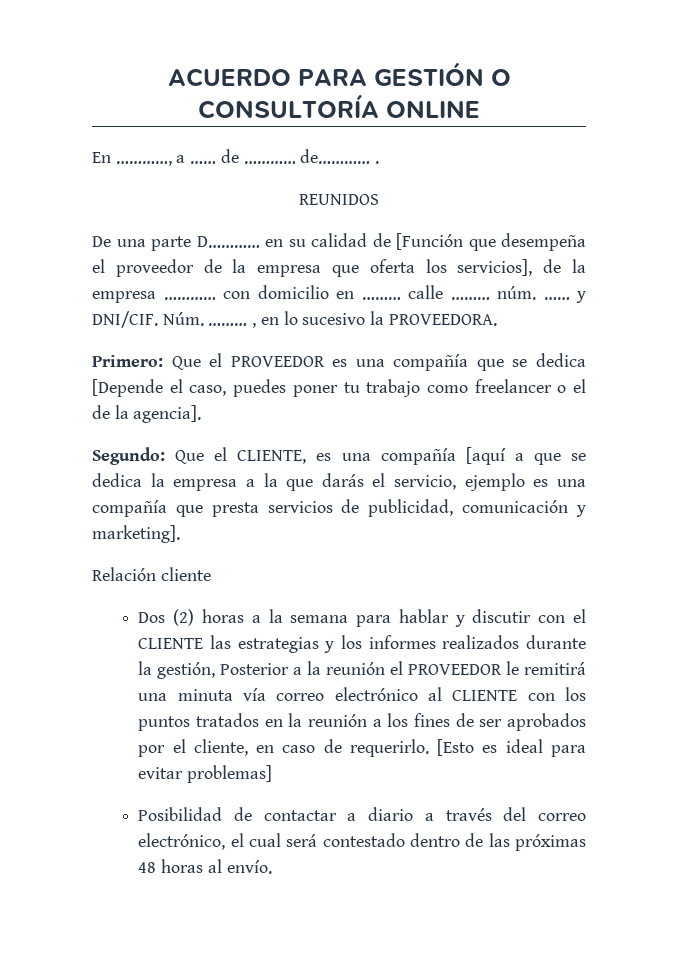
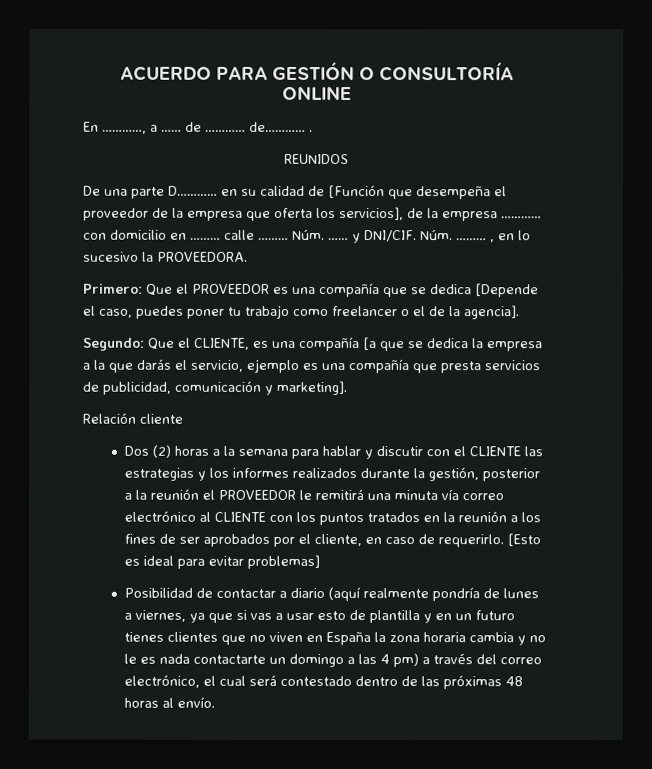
- De una parte D………… en su calidad de [Función que desempeña el proveedor de la empresa que oferta los servicios], de la empresa ………… con domicilio en ……… calle ……… núm. …… y DNI/CIF.
+ De una parte D………… en su calidad de [Función que desempeña el proveedor de la empresa que oferta los servicios], de la empresa ………… con domicilio en ……… calle ……… Núm. …… y DNI/CIF.
- Segundo: Que el CLIENTE, es una compañía [aquí a que se dedica la empresa a la que darás el servicio, ejemplo es una compañía que presta servicios de publicidad, comunicación y marketing].
+ Segundo: Que el CLIENTE, es una compañía [a que se dedica la empresa a la que darás el servicio, ejemplo es una compañía que presta servicios de publicidad, comunicación y marketing].
- Dos (2) horas a la semana para hablar y discutir con el CLIENTE las estrategias y los informes realizados durante la gestión, Posterior a la reunión el PROVEEDOR le remitirá una minuta vía correo electrónico al CLIENTE con los puntos tratados en la reunión a los fines de ser aprobados por el cliente, en caso de requerirlo.
+ Dos (2) horas a la semana para hablar y discutir con el CLIENTE las estrategias y los informes realizados durante la gestión, posterior a la reunión el PROVEEDOR le remitirá una minuta vía correo electrónico al CLIENTE con los puntos tratados en la reunión a los fines de ser aprobados por el cliente, en caso de requerirlo.
- Posibilidad de contactar a diario a través del correo electrónico, el cual será contestado dentro de las próximas 48 horas al envío.
+ Posibilidad de contactar a diario (aquí realmente pondría de lunes a viernes, ya que si vas a usar esto de plantilla y en un futuro tienes clientes que no viven en España la zona horaria cambia y no le es nada contactarte un domingo a las 4 pm) a través del correo electrónico, el cual será contestado dentro de las próximas 48 horas al envío.

